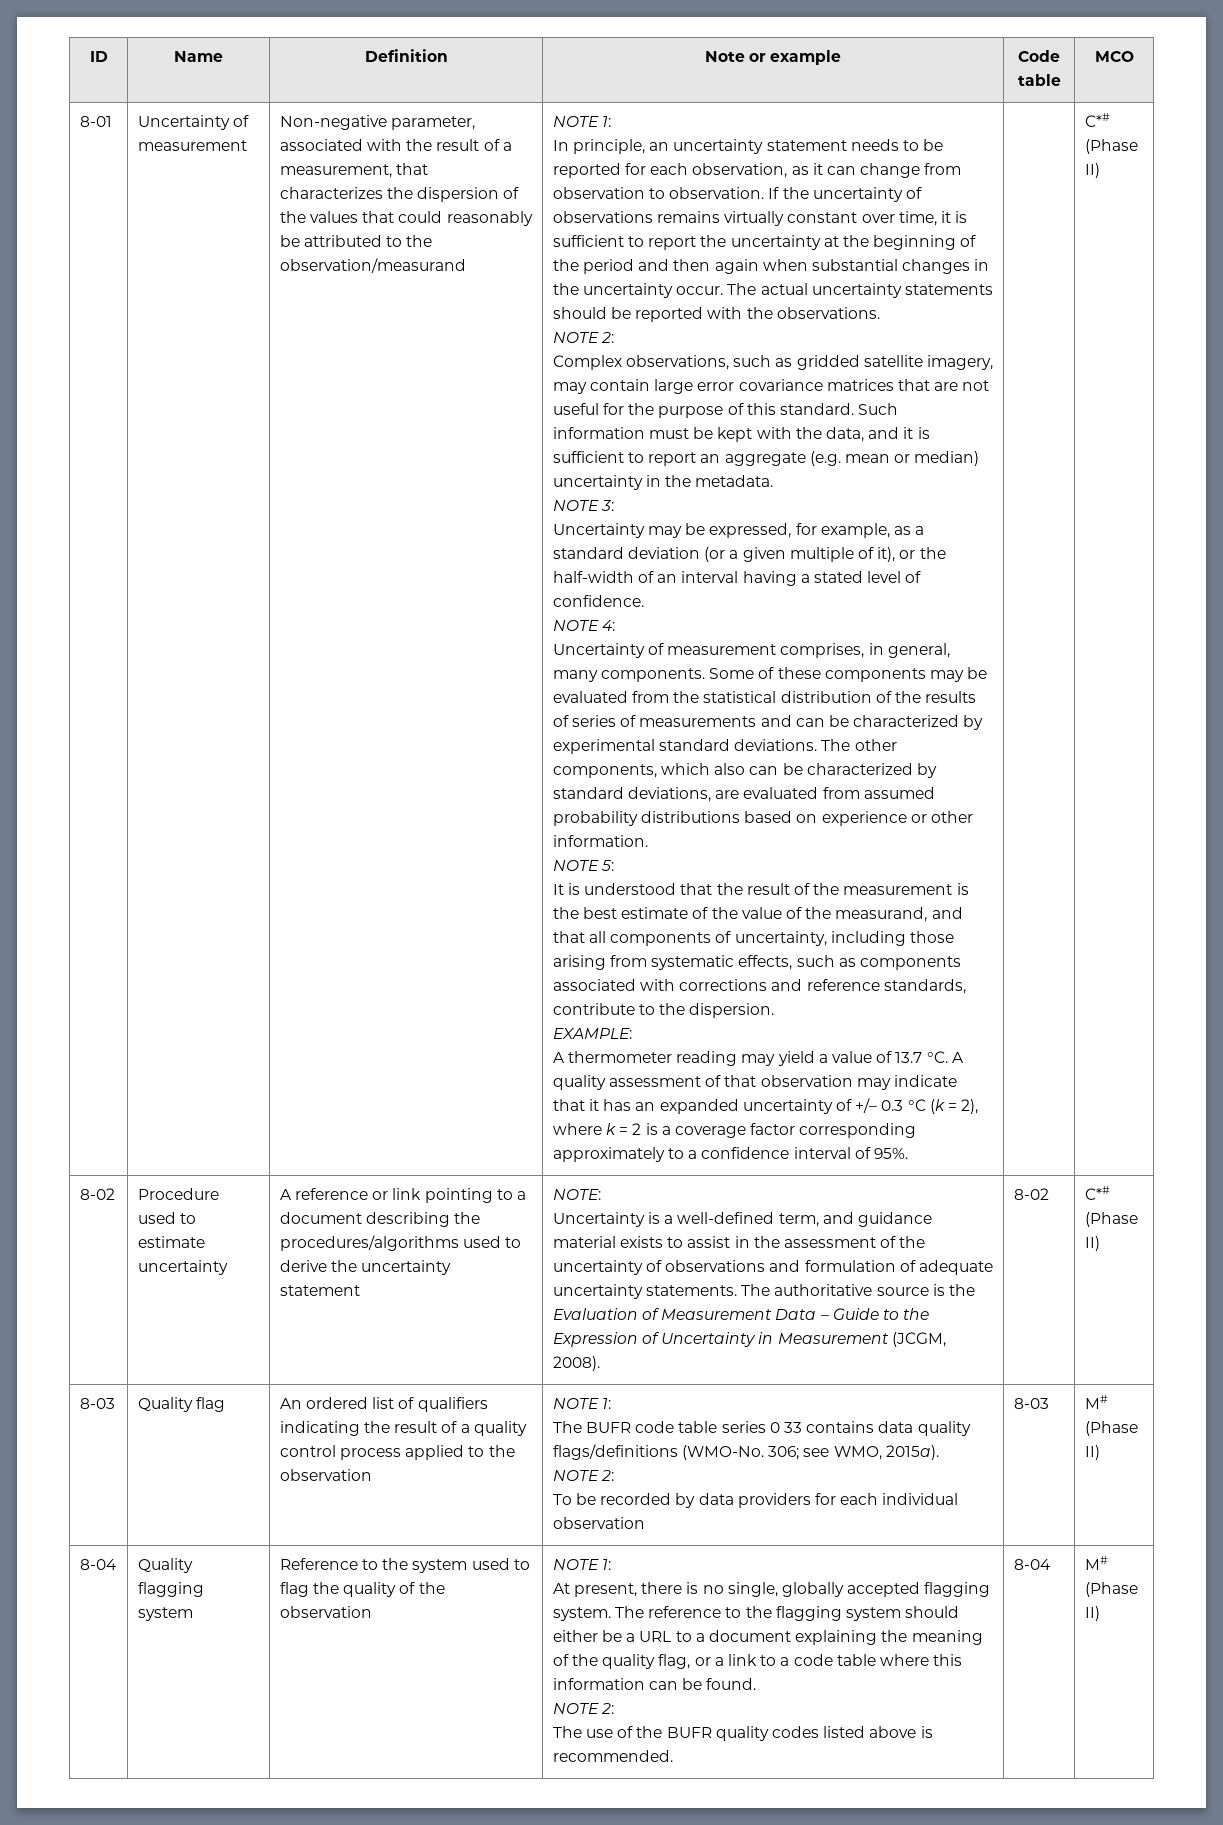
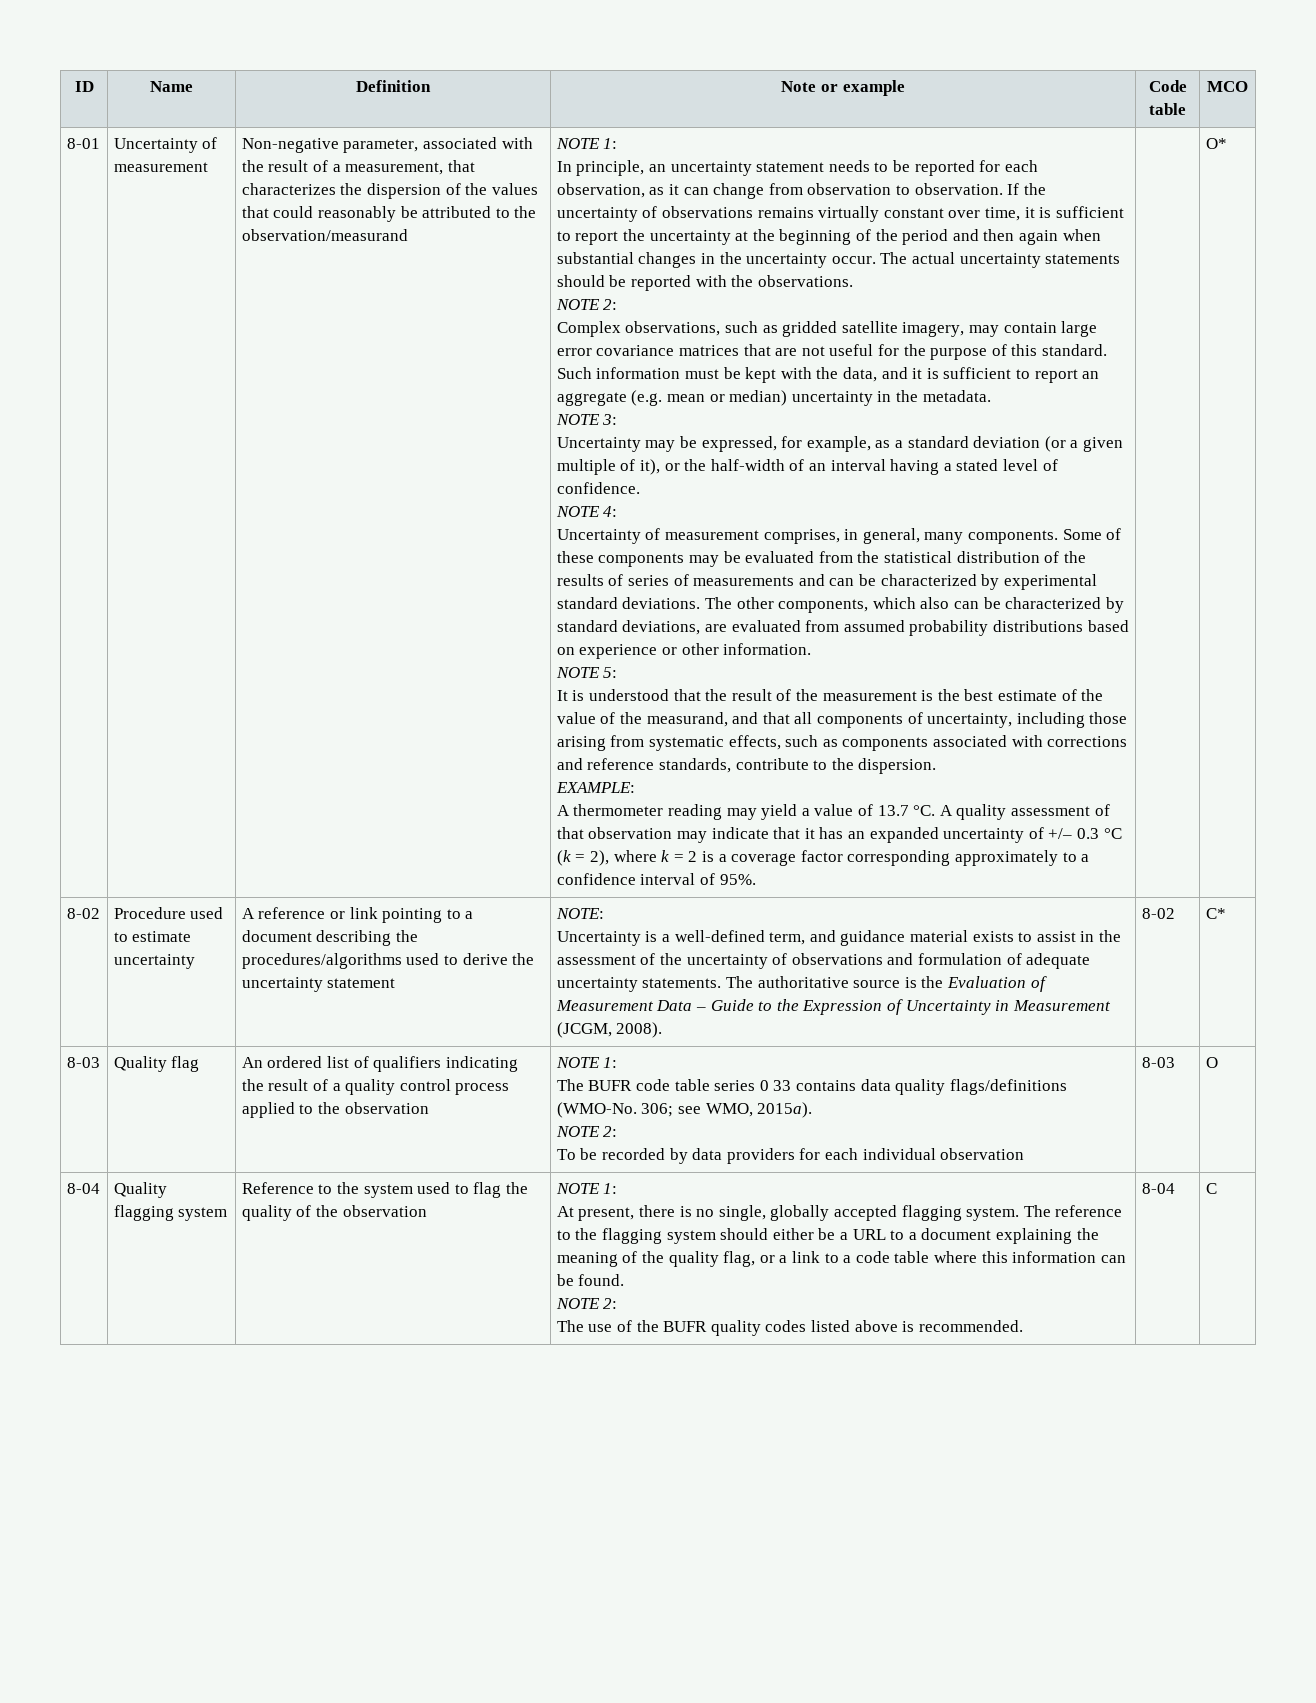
- A quality assessment of that observation may indicate that it has an expanded uncertainty of +/– 0.3 °C (k = 2), where k = 2 is a coverage factor corresponding approximately to a confidence interval of 95%. | | C*# (Phase II)
+ A quality assessment of that observation may indicate that it has an expanded uncertainty of +/– 0.3 °C (k = 2), where k = 2 is a coverage factor corresponding approximately to a confidence interval of 95%. | | O*
- 8-02 | C*# (Phase II)
+ 8-02 | C*
- 8-03 | M# (Phase II)
+ 8-03 | O
- 8-04 | M# (Phase II)
+ 8-04 | C

